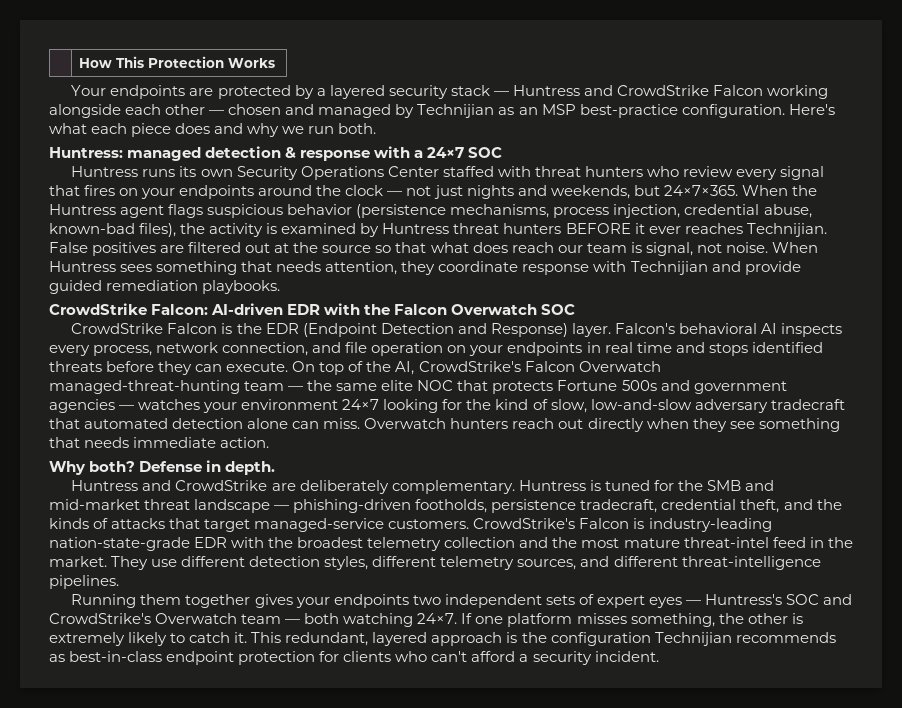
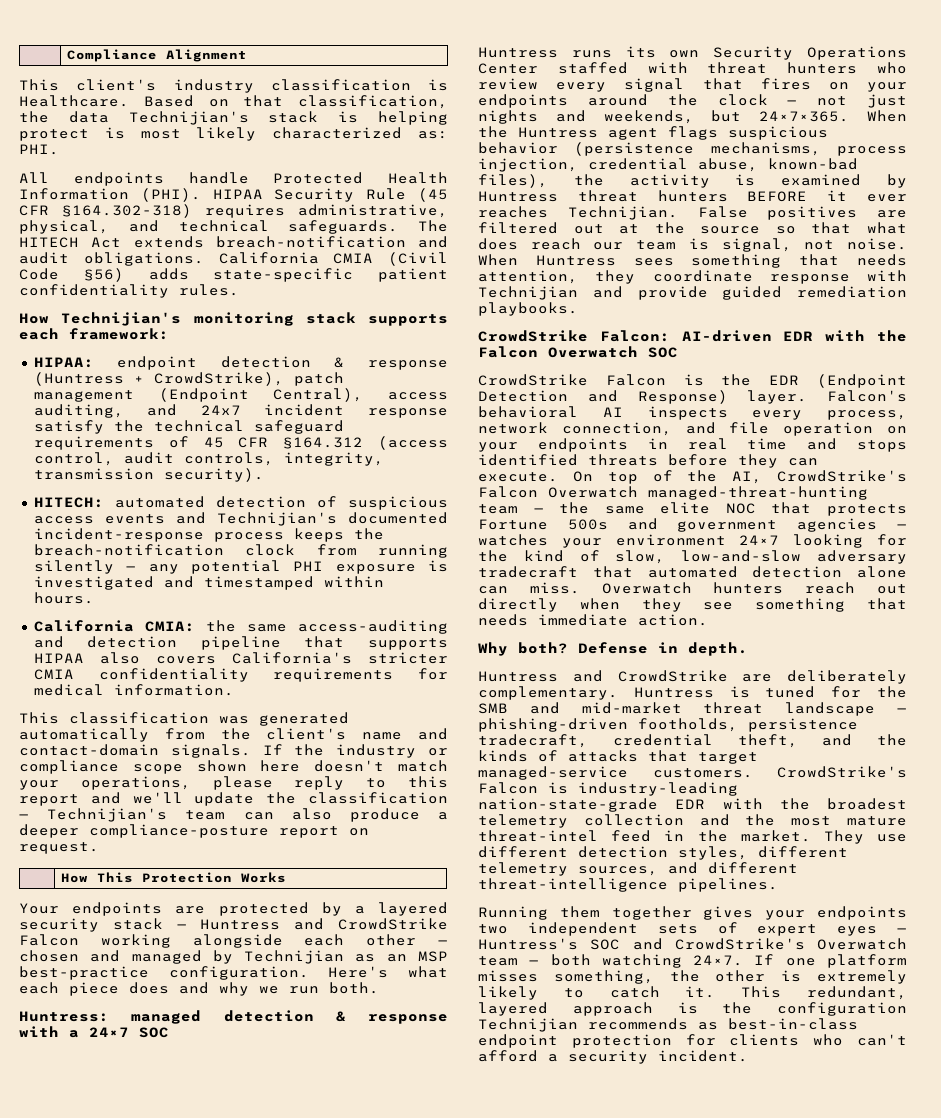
+ | Compliance Alignment
+ This client's industry classification is Healthcare. Based on that classification, the data Technijian's stack is helping protect is most likely characterized as: PHI.
+ All endpoints handle Protected Health Information (PHI). HIPAA Security Rule (45 CFR §164.302-318) requires administrative, physical, and technical safeguards. The HITECH Act extends breach-notification and audit obligations. California CMIA (Civil Code §56) adds state-specific patient confidentiality rules.
+ How Technijian's monitoring stack supports each framework:
+ HIPAA: endpoint detection & response (Huntress + CrowdStrike), patch management (Endpoint Central), access auditing, and 24x7 incident response satisfy the technical safeguard requirements of 45 CFR §164.312 (access control, audit controls, integrity, transmission security).
+ HITECH: automated detection of suspicious access events and Technijian's documented incident-response process keeps the breach-notification clock from running silently — any potential PHI exposure is investigated and timestamped within hours.
+ California CMIA: the same access-auditing and detection pipeline that supports HIPAA also covers California's stricter CMIA confidentiality requirements for medical information.
+ This classification was generated automatically from the client's name and contact-domain signals. If the industry or compliance scope shown here doesn't match your operations, please reply to this report and we'll update the classification — Technijian's team can also produce a deeper compliance-posture report on request.

